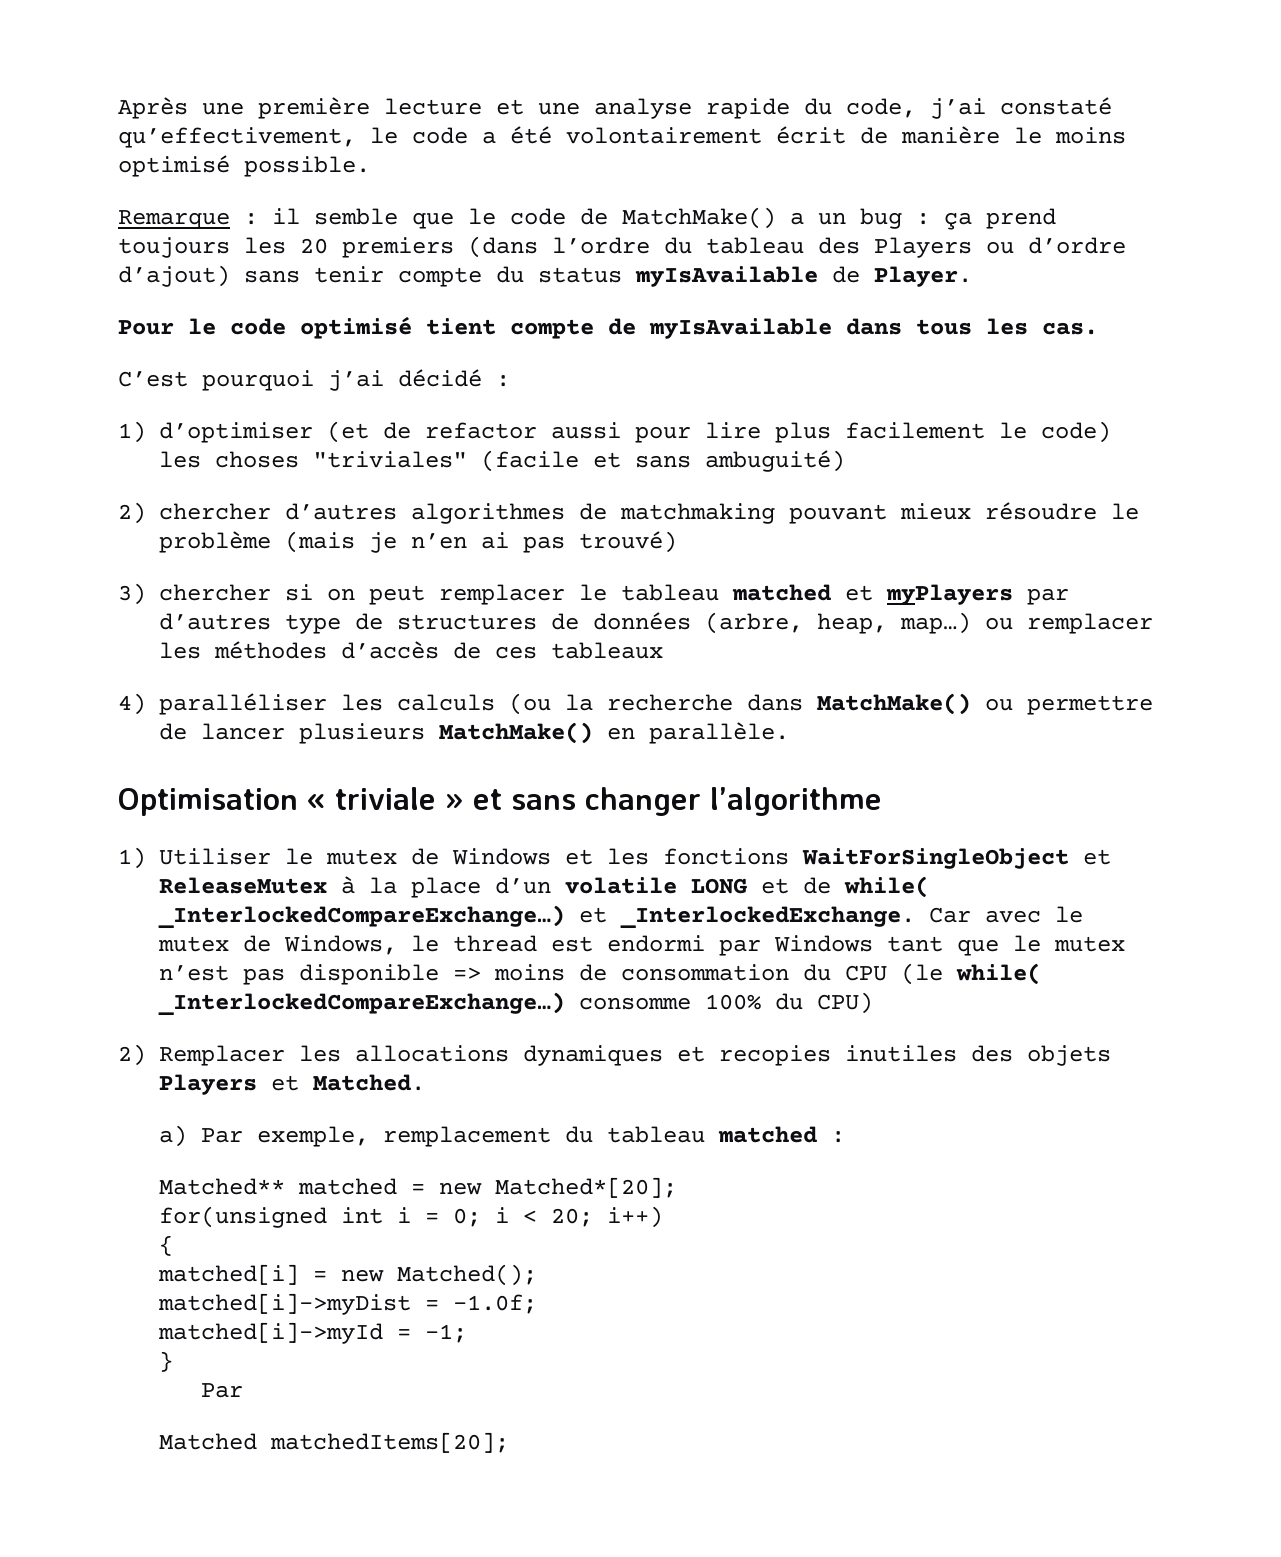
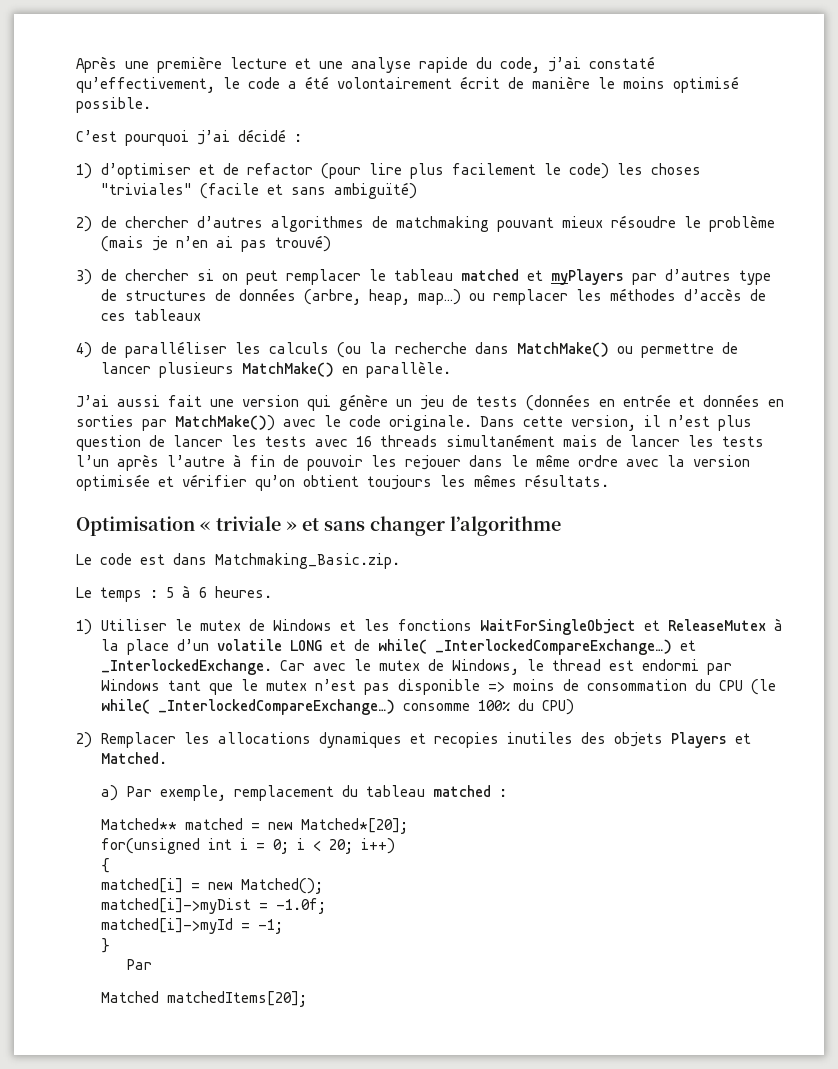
- Remarque : il semble que le code de MatchMake() a un bug : ça prend toujours les 20 premiers (dans l’ordre du tableau des Players ou d’ordre d’ajout) sans tenir compte du status myIsAvailable de Player.
- Pour le code optimisé tient compte de myIsAvailable dans tous les cas.
- 1) d’optimiser (et de refactor aussi pour lire plus facilement le code) les choses "triviales" (facile et sans ambuguité)
- 2) chercher d’autres algorithmes de matchmaking pouvant mieux résoudre le problème (mais je n’en ai pas trouvé)
+ 1) d’optimiser et de refactor (pour lire plus facilement le code) les choses "triviales" (facile et sans ambiguïté)
+ 2) de chercher d’autres algorithmes de matchmaking pouvant mieux résoudre le problème (mais je n’en ai pas trouvé)
- 3) chercher si on peut remplacer le tableau matched et myPlayers par d’autres type de structures de données (arbre, heap, map…) ou remplacer les méthodes d’accès de ces tableaux
+ 3) de chercher si on peut remplacer le tableau matched et myPlayers par d’autres type de structures de données (arbre, heap, map…) ou remplacer les méthodes d’accès de ces tableaux
- 4) paralléliser les calculs (ou la recherche dans MatchMake() ou permettre de lancer plusieurs MatchMake() en parallèle.
+ 4) de paralléliser les calculs (ou la recherche dans MatchMake() ou permettre de lancer plusieurs MatchMake() en parallèle.
+ J’ai aussi fait une version qui génère un jeu de tests (données en entrée et données en sorties par MatchMake()) avec le code originale. Dans cette version, il n’est plus question de lancer les tests avec 16 threads simultanément mais de lancer les tests l’un après l’autre à fin de pouvoir les rejouer dans le même ordre avec la version optimisée et vérifier qu’on obtient toujours les mêmes résultats.
+ Le code est dans Matchmaking_Basic.zip.
+ Le temps : 5 à 6 heures.

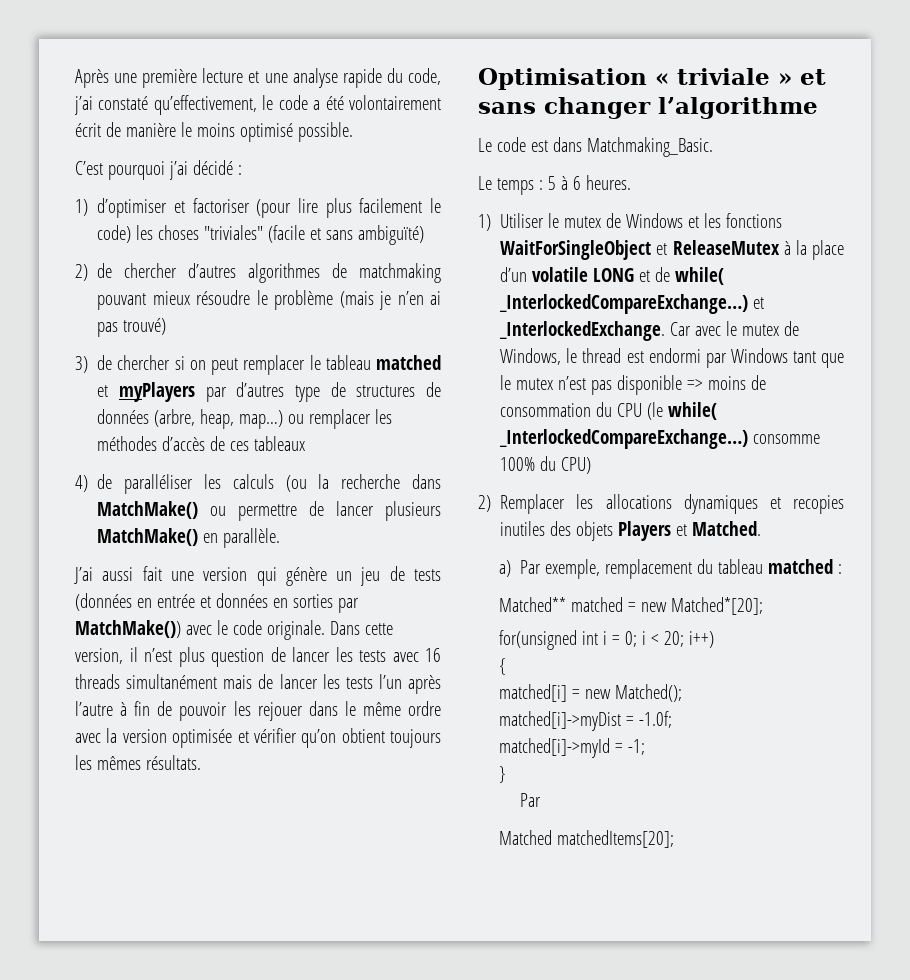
- 1) d’optimiser et de refactor (pour lire plus facilement le code) les choses "triviales" (facile et sans ambiguïté)
+ 1) d’optimiser et factoriser (pour lire plus facilement le code) les choses "triviales" (facile et sans ambiguïté)
- Le code est dans Matchmaking_Basic.zip.
+ Le code est dans Matchmaking_Basic.

